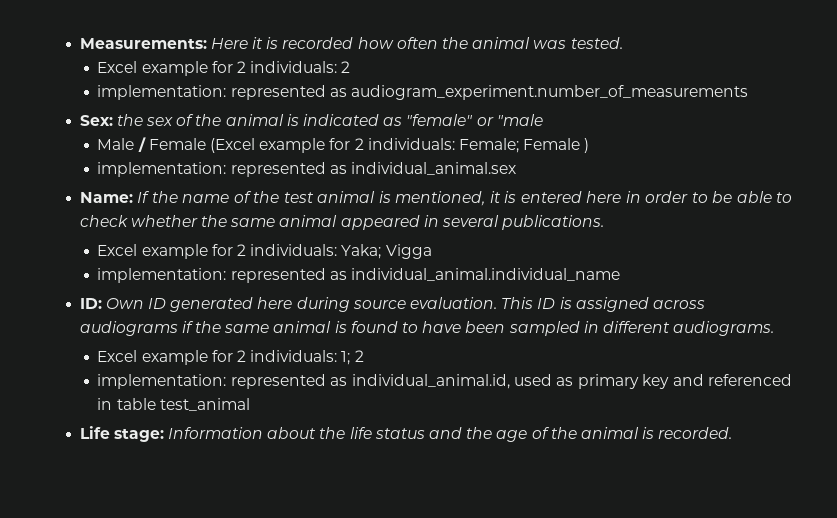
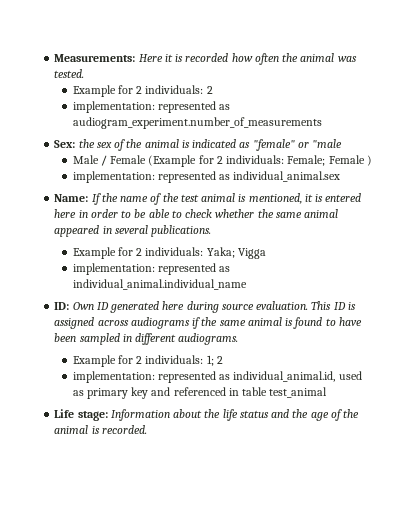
- Excel example for 2 individuals: 2
+ Example for 2 individuals: 2
- Male / Female (Excel example for 2 individuals: Female; Female )
+ Male / Female (Example for 2 individuals: Female; Female )
- Excel example for 2 individuals: Yaka; Vigga
+ Example for 2 individuals: Yaka; Vigga
- Excel example for 2 individuals: 1; 2
+ Example for 2 individuals: 1; 2

